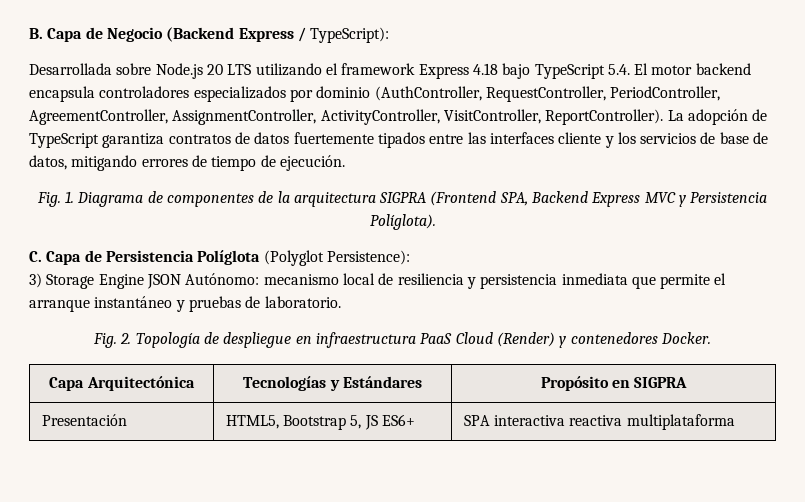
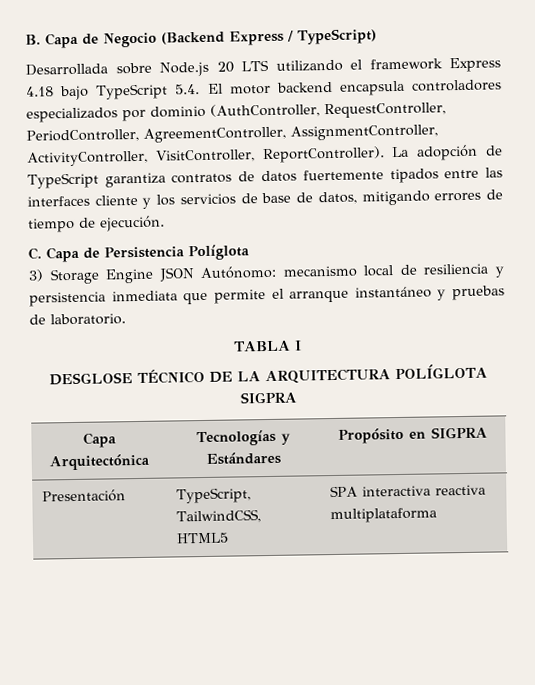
- B. Capa de Negocio (Backend Express / TypeScript):
+ B. Capa de Negocio (Backend Express / TypeScript)
- Fig. 1. Diagrama de componentes de la arquitectura SIGPRA (Frontend SPA, Backend Express MVC y Persistencia Políglota).
- C. Capa de Persistencia Políglota (Polyglot Persistence):
+ C. Capa de Persistencia Políglota
- Fig. 2. Topología de despliegue en infraestructura PaaS Cloud (Render) y contenedores Docker.
+ TABLA I
+ DESGLOSE TÉCNICO DE LA ARQUITECTURA POLÍGLOTA SIGPRA
- Presentación | HTML5, Bootstrap 5, JS ES6+ | SPA interactiva reactiva multiplataforma
+ Presentación | TypeScript, TailwindCSS, HTML5 | SPA interactiva reactiva multiplataforma

